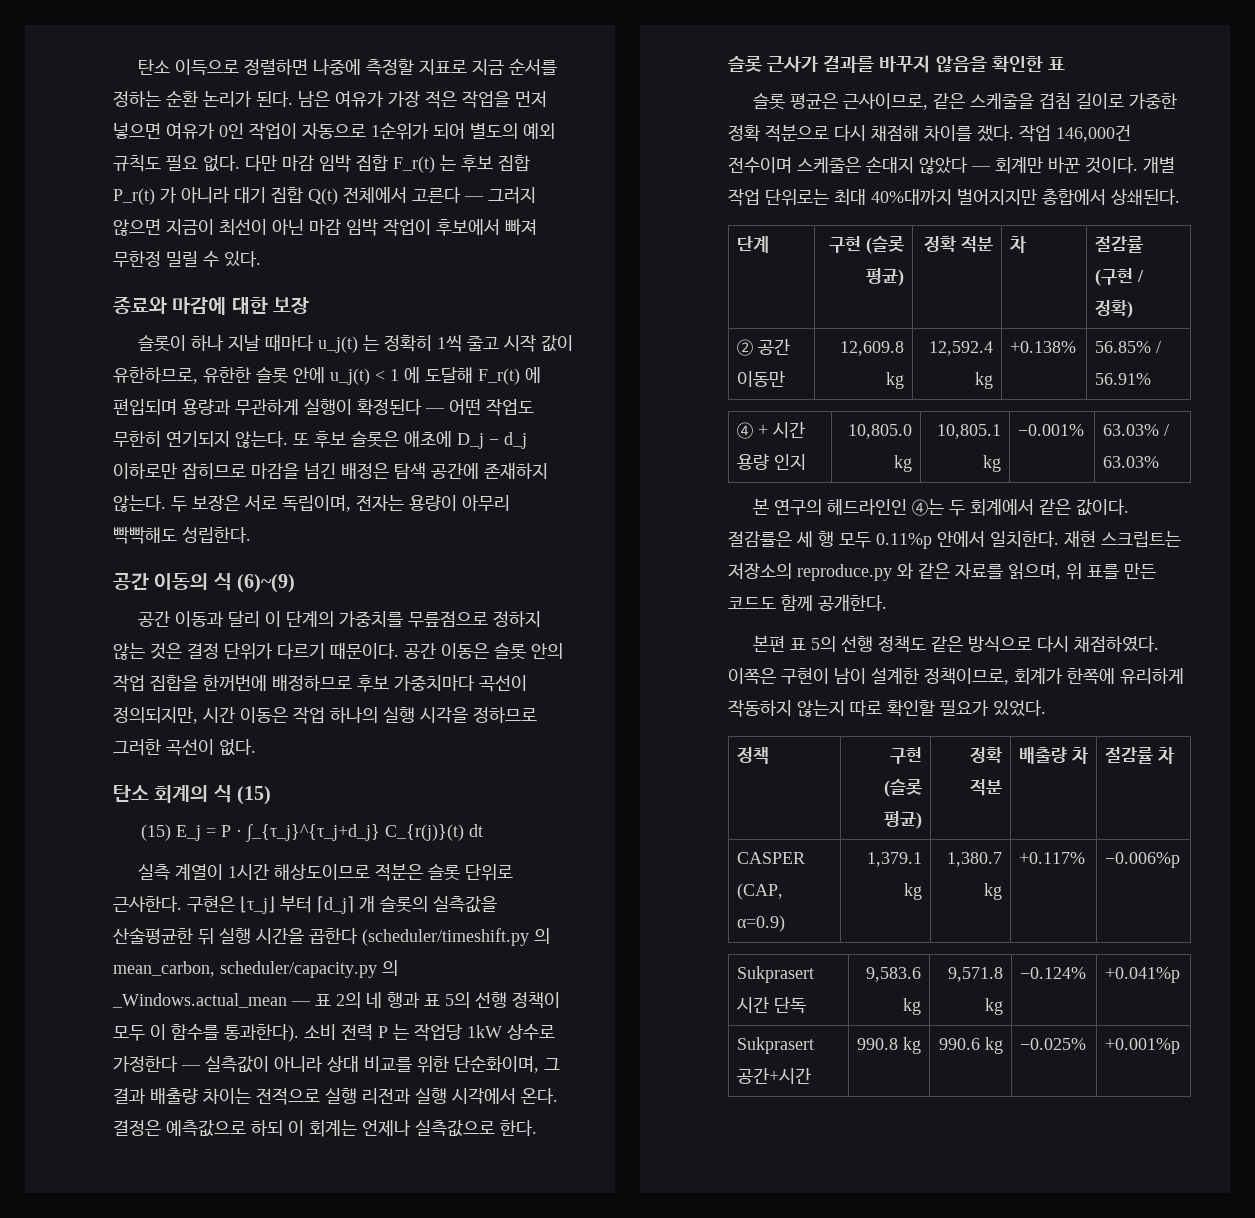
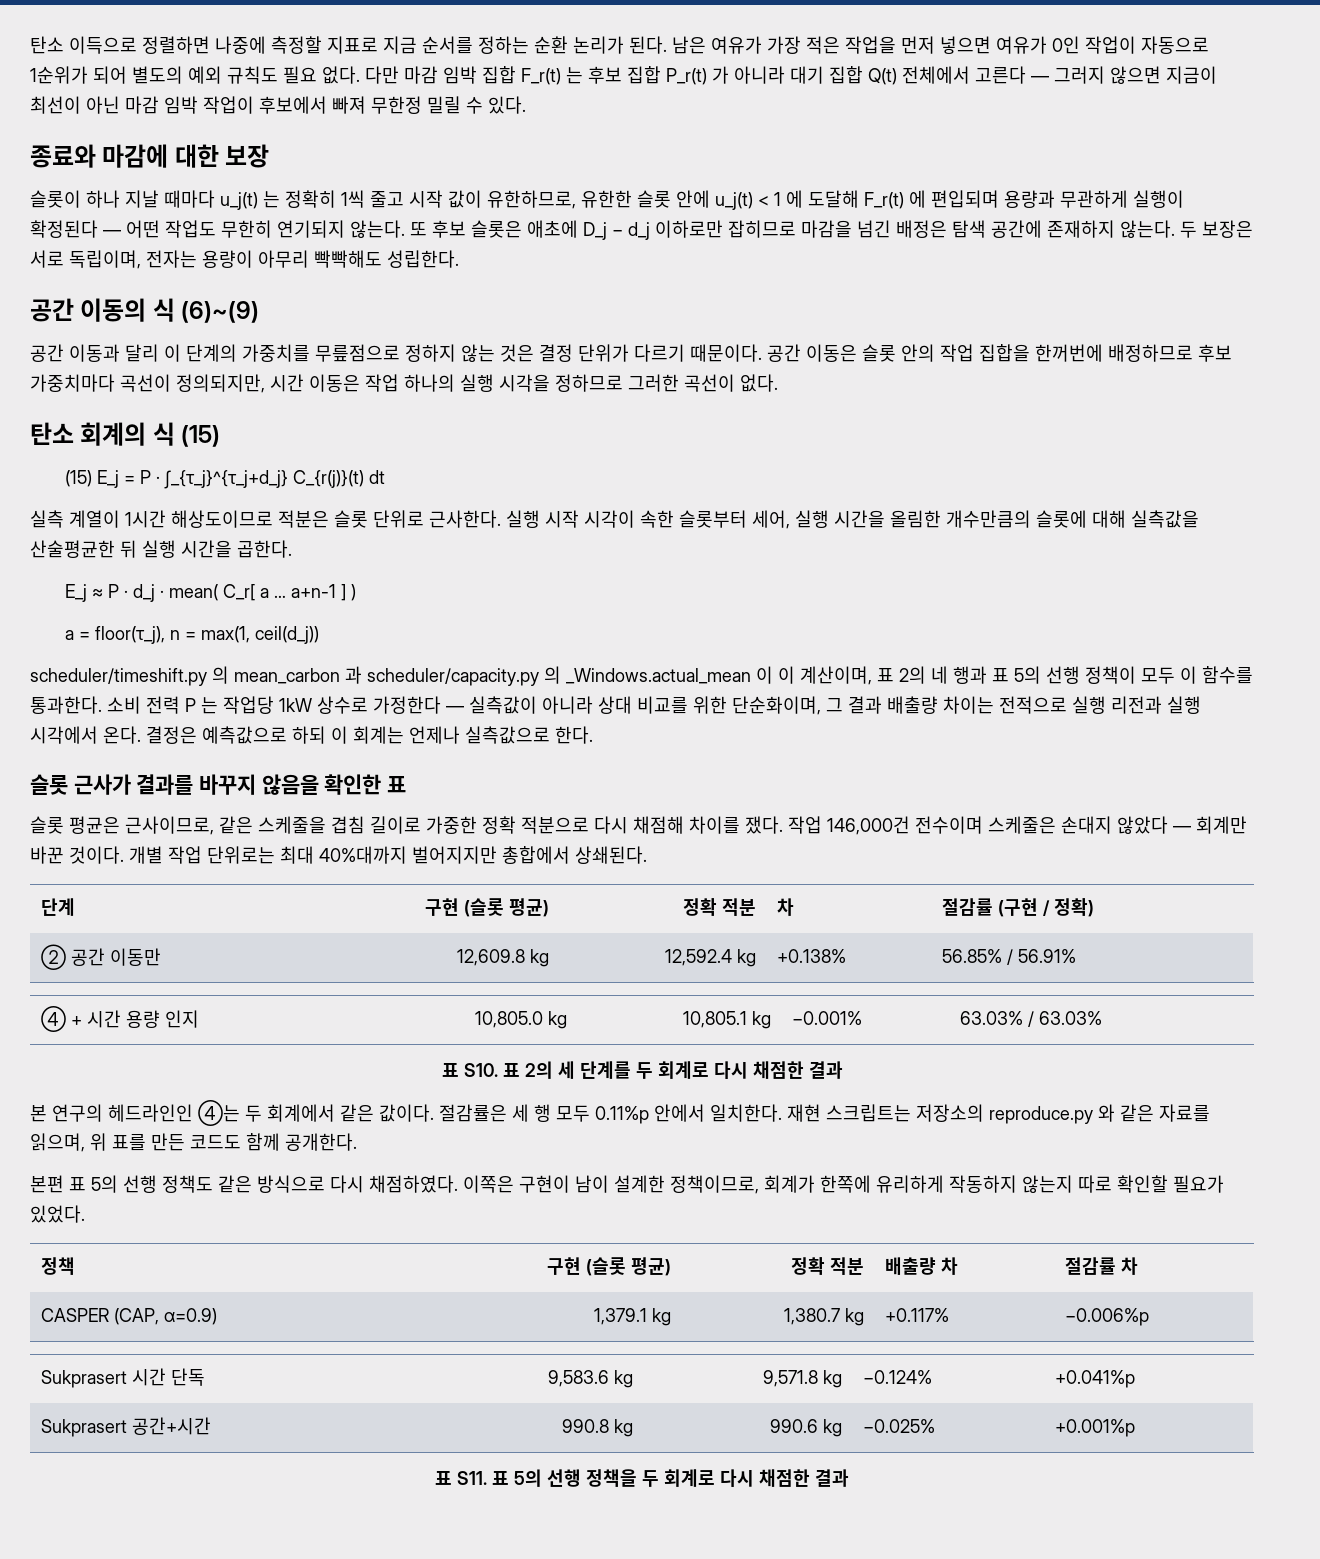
- 구현은 ⌊τ_j⌋ 부터 ⌈d_j⌉ 개 슬롯의 실측값을 산술평균한 뒤 실행 시간을 곱한다 (scheduler/timeshift.py 의 mean_carbon, scheduler/capacity.py 의 _Windows.actual_mean — 표 2의 네 행과 표 5의 선행 정책이 모두 이 함수를 통과한다).
+ 실행 시작 시각이 속한 슬롯부터 세어, 실행 시간을 올림한 개수만큼의 슬롯에 대해 실측값을 산술평균한 뒤 실행 시간을 곱한다.
+ E_j ≈ P · d_j · mean( C_r[ a … a+n-1 ] )
+ a = floor(τ_j), n = max(1, ceil(d_j))
+ scheduler/timeshift.py 의 mean_carbon 과 scheduler/capacity.py 의 _Windows.actual_mean 이 이 계산이며, 표 2의 네 행과 표 5의 선행 정책이 모두 이 함수를 통과한다.
+ 표 S10. 표 2의 세 단계를 두 회계로 다시 채점한 결과
+ 표 S11. 표 5의 선행 정책을 두 회계로 다시 채점한 결과

